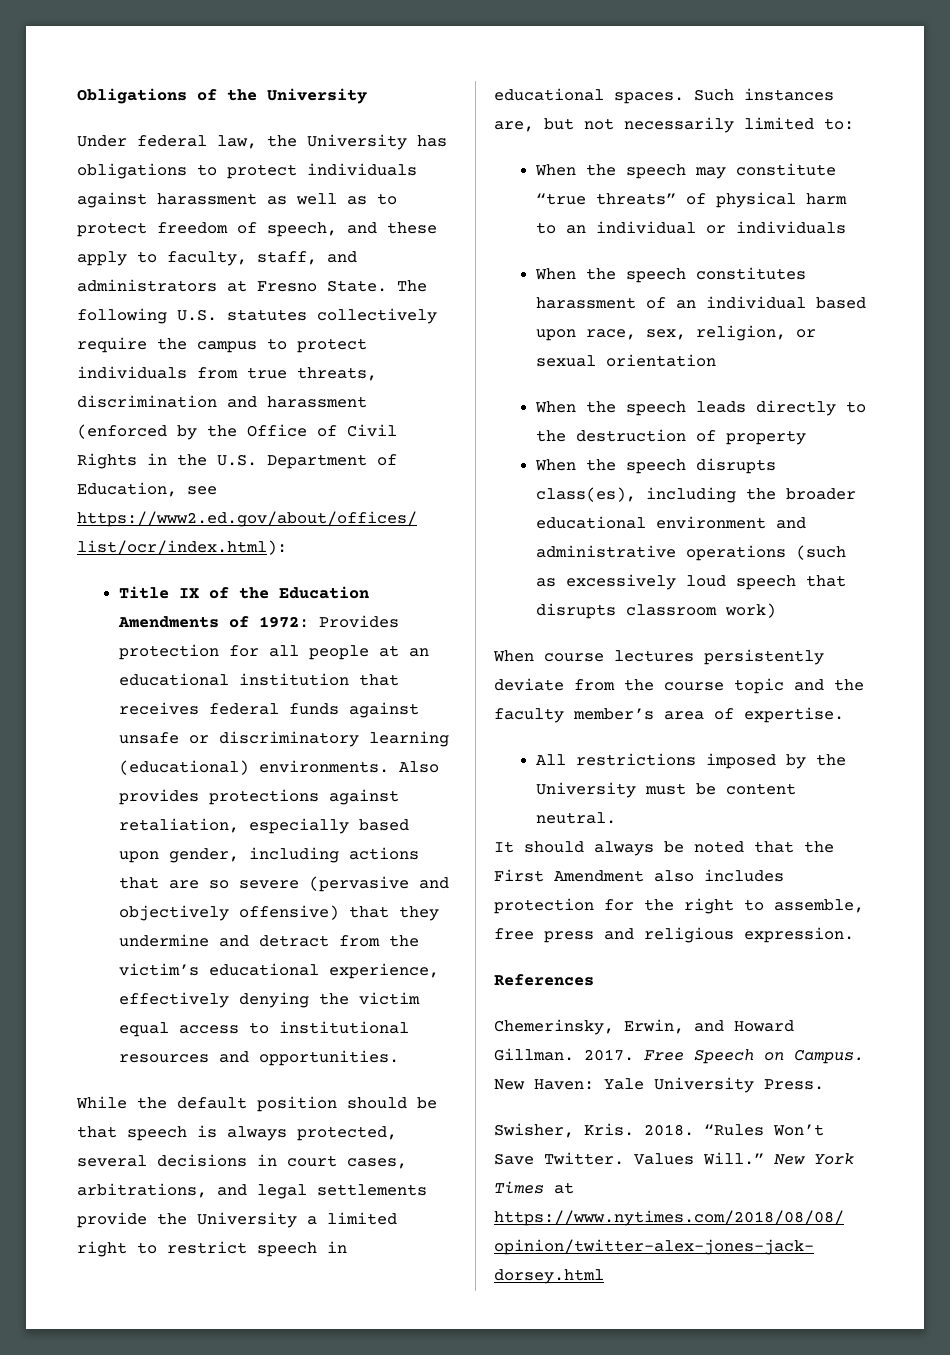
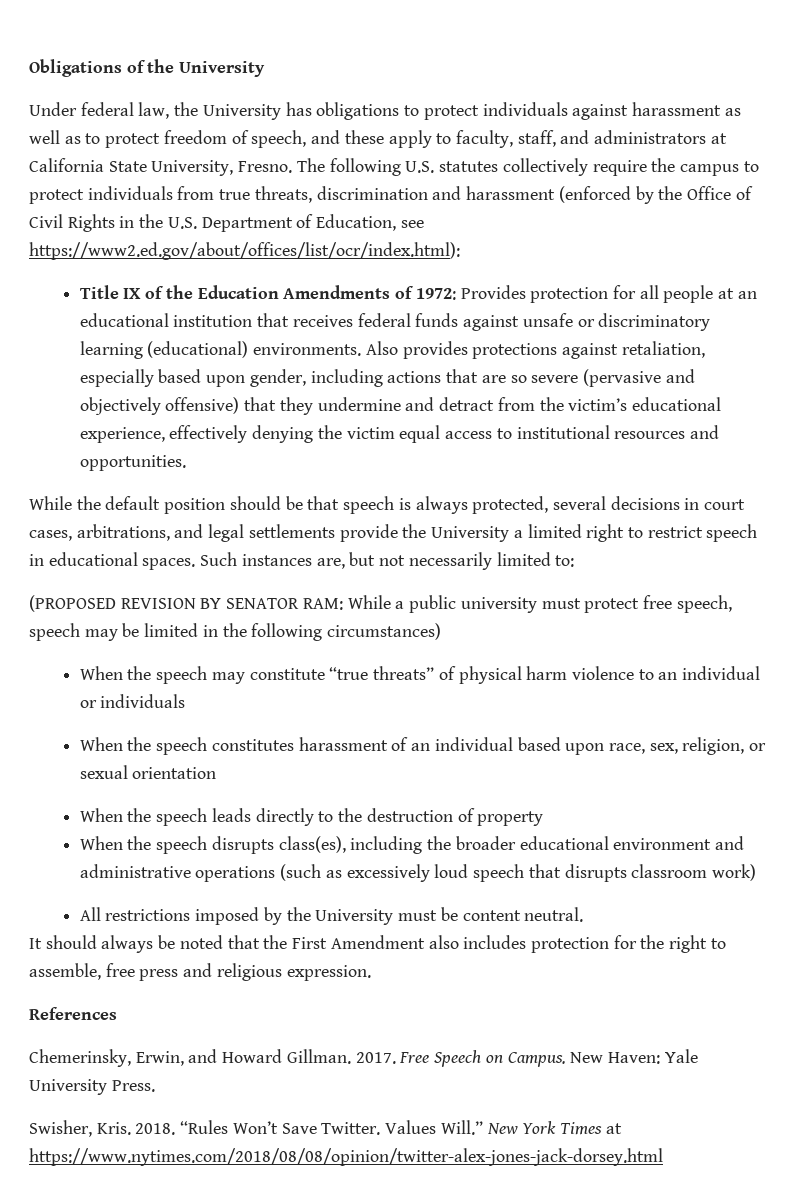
- Under federal law, the University has obligations to protect individuals against harassment as well as to protect freedom of speech, and these apply to faculty, staff, and administrators at Fresno State.
+ Under federal law, the University has obligations to protect individuals against harassment as well as to protect freedom of speech, and these apply to faculty, staff, and administrators at California State University, Fresno.
+ (PROPOSED REVISION BY SENATOR RAM: While a public university must protect free speech, speech may be limited in the following circumstances)
- When the speech may constitute “true threats” of physical harm to an individual or individuals
+ When the speech may constitute “true threats” of physical harm violence to an individual or individuals
- When course lectures persistently deviate from the course topic and the faculty member’s area of expertise.

